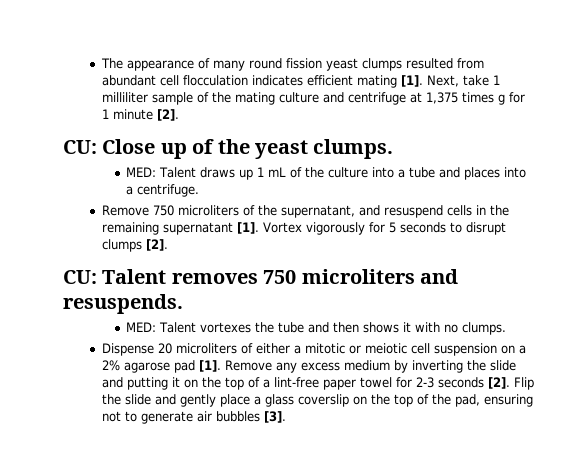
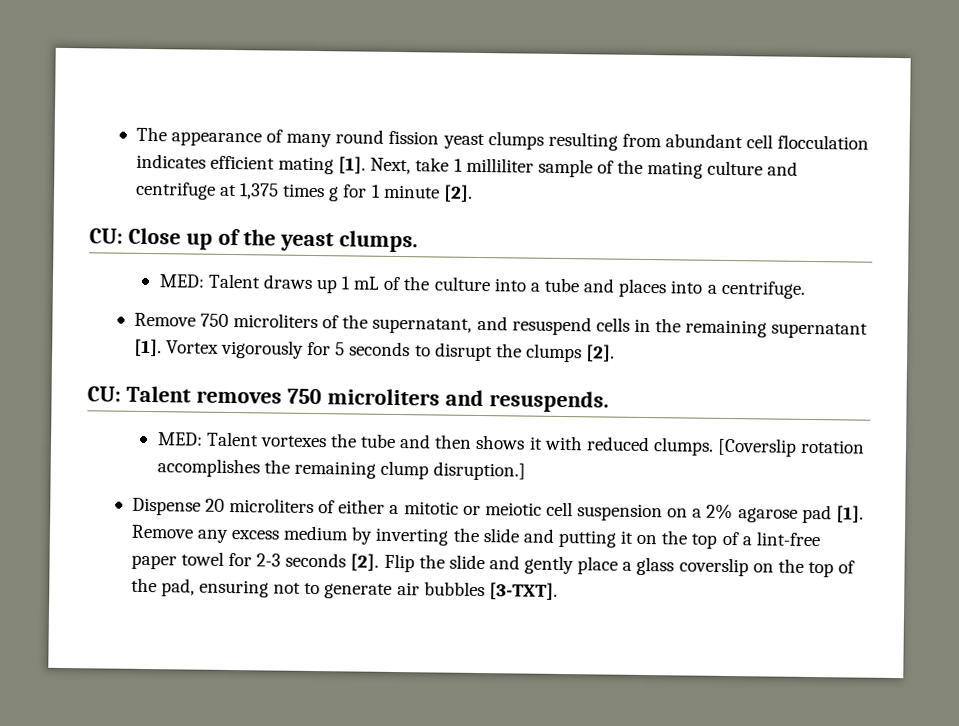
- The appearance of many round fission yeast clumps resulted from abundant cell flocculation indicates efficient mating [1].
+ The appearance of many round fission yeast clumps resulting from abundant cell flocculation indicates efficient mating [1].
- Vortex vigorously for 5 seconds to disrupt clumps [2].
+ Vortex vigorously for 5 seconds to disrupt the clumps [2].
- MED: Talent vortexes the tube and then shows it with no clumps.
+ MED: Talent vortexes the tube and then shows it with reduced clumps. [Coverslip rotation accomplishes the remaining clump disruption.]
- Flip the slide and gently place a glass coverslip on the top of the pad, ensuring not to generate air bubbles [3].
+ Flip the slide and gently place a glass coverslip on the top of the pad, ensuring not to generate air bubbles [3-TXT].

